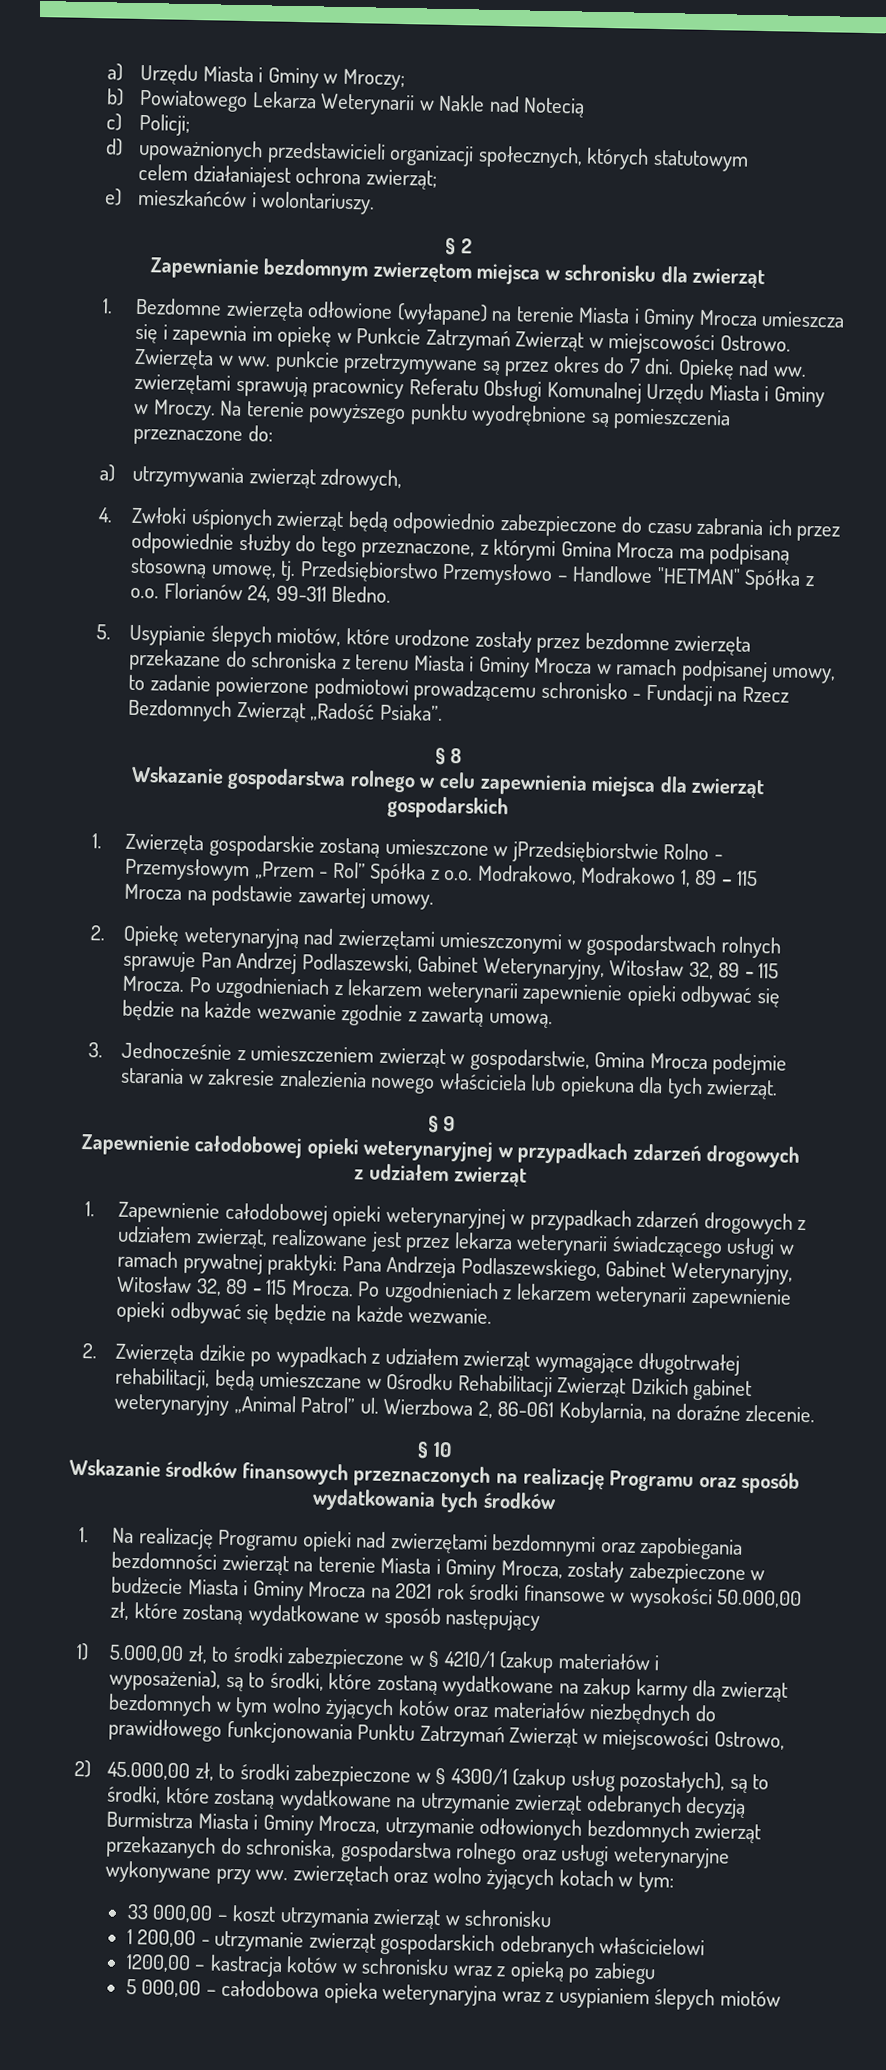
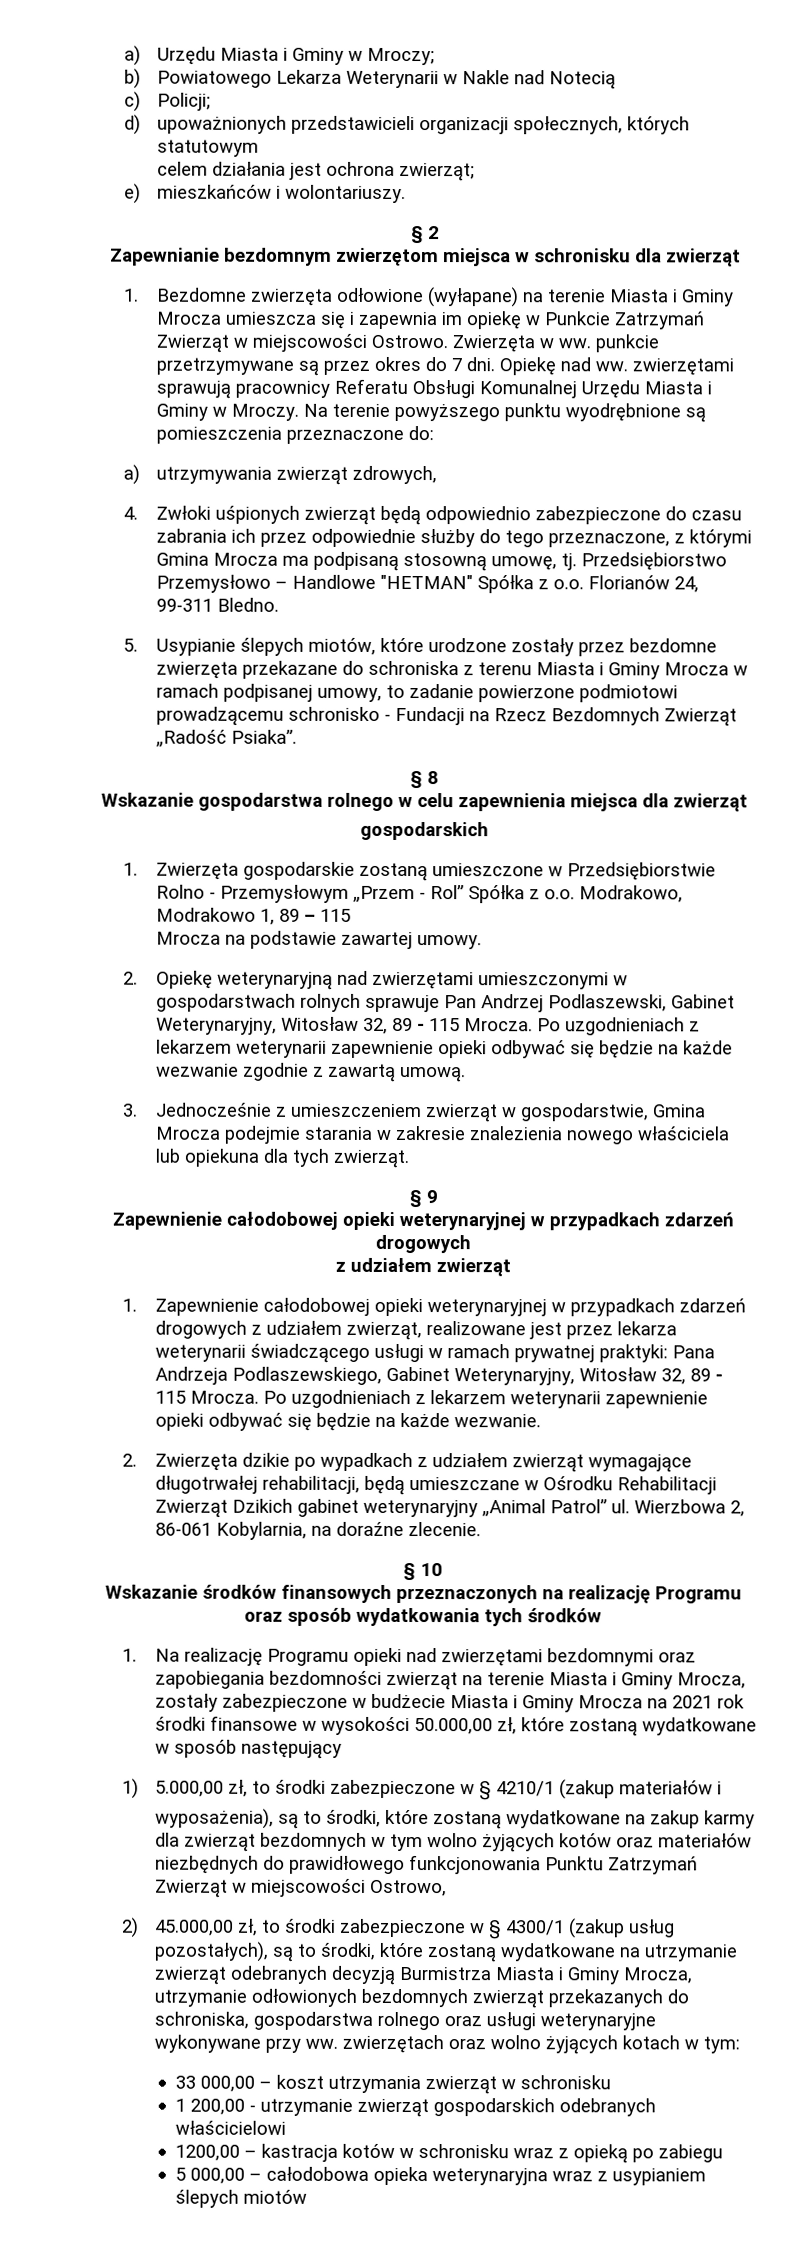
- celem działaniajest ochrona zwierząt;
+ celem działania jest ochrona zwierząt;
- 1. Zwierzęta gospodarskie zostaną umieszczone w jPrzedsiębiorstwie Rolno - Przemysłowym „Przem - Rol” Spółka z o.o. Modrakowo, Modrakowo 1, 89 – 115
+ 1. Zwierzęta gospodarskie zostaną umieszczone w Przedsiębiorstwie Rolno - Przemysłowym „Przem - Rol” Spółka z o.o. Modrakowo, Modrakowo 1, 89 – 115

